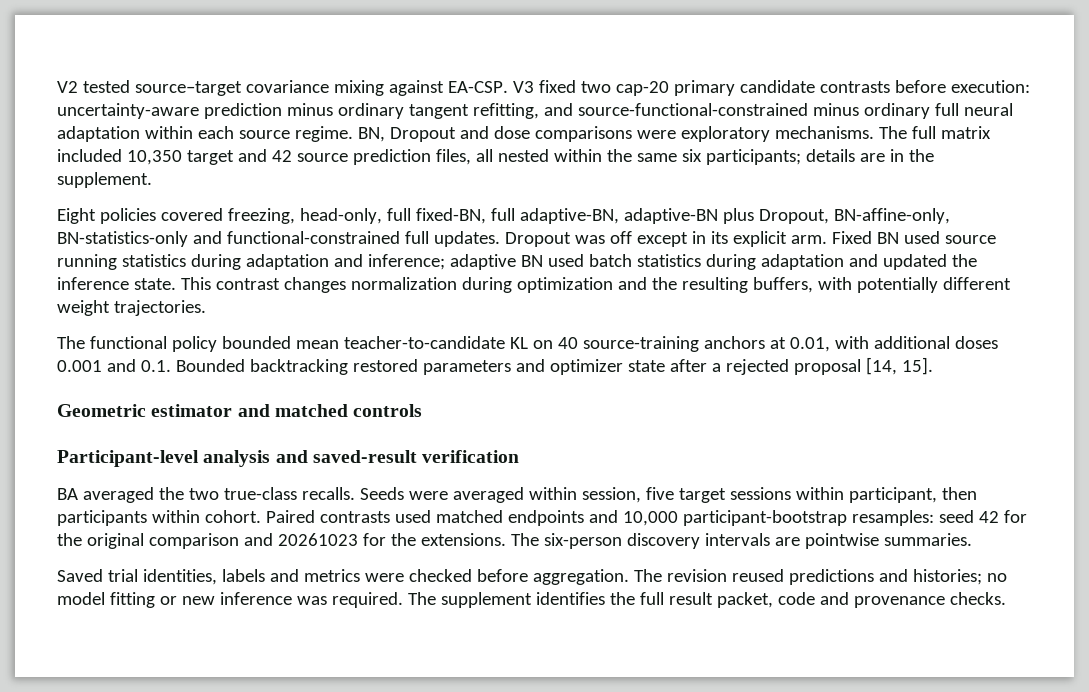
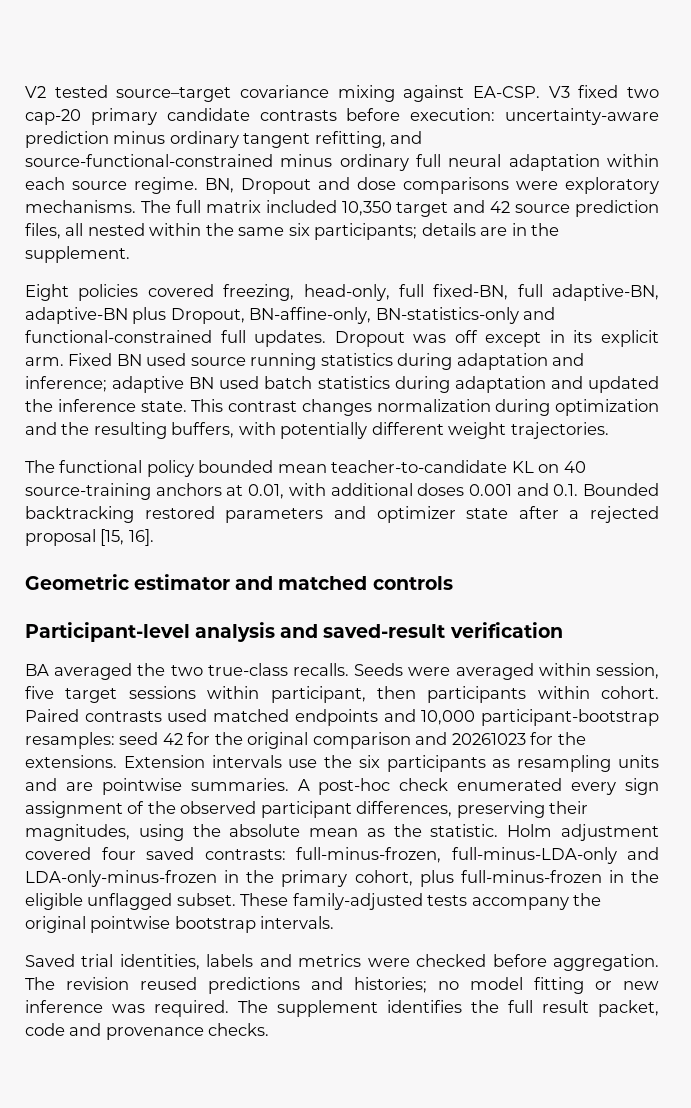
- The functional policy bounded mean teacher-to-candidate KL on 40 source-training anchors at 0.01, with additional doses 0.001 and 0.1. Bounded backtracking restored parameters and optimizer state after a rejected proposal [14, 15].
+ The functional policy bounded mean teacher-to-candidate KL on 40 source-training anchors at 0.01, with additional doses 0.001 and 0.1. Bounded backtracking restored parameters and optimizer state after a rejected proposal [15, 16].
- The six-person discovery intervals are pointwise summaries.
+ Extension intervals use the six participants as resampling units and are pointwise summaries. A post-hoc check enumerated every sign assignment of the observed participant differences, preserving their magnitudes, using the absolute mean as the statistic. Holm adjustment covered four saved contrasts: full-minus-frozen, full-minus-LDA-only and LDA-only-minus-frozen in the primary cohort, plus full-minus-frozen in the eligible unflagged subset. These family-adjusted tests accompany the original pointwise bootstrap intervals.

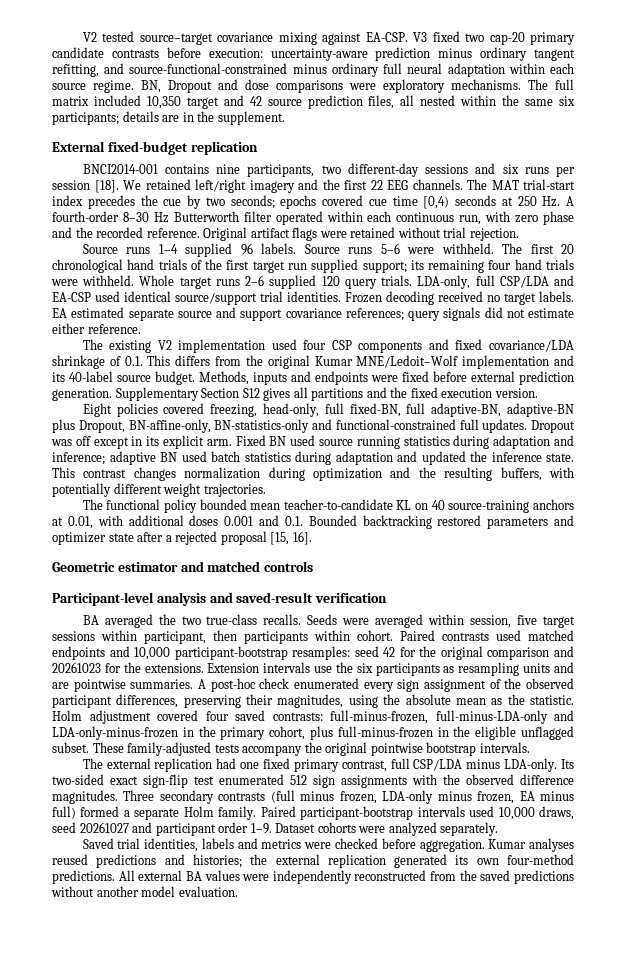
+ External fixed-budget replication
+ BNCI2014-001 contains nine participants, two different-day sessions and six runs per session [18]. We retained left/right imagery and the first 22 EEG channels. The MAT trial-start index precedes the cue by two seconds; epochs covered cue time [0,4) seconds at 250 Hz. A fourth-order 8–30 Hz Butterworth filter operated within each continuous run, with zero phase and the recorded reference. Original artifact flags were retained without trial rejection.
+ Source runs 1–4 supplied 96 labels. Source runs 5–6 were withheld. The first 20 chronological hand trials of the first target run supplied support; its remaining four hand trials were withheld. Whole target runs 2–6 supplied 120 query trials. LDA-only, full CSP/LDA and EA-CSP used identical source/support trial identities. Frozen decoding received no target labels. EA estimated separate source and support covariance references; query signals did not estimate either reference.
+ The existing V2 implementation used four CSP components and fixed covariance/LDA shrinkage of 0.1. This differs from the original Kumar MNE/Ledoit–Wolf implementation and its 40-label source budget. Methods, inputs and endpoints were fixed before external prediction generation. Supplementary Section S12 gives all partitions and the fixed execution version.
+ The external replication had one fixed primary contrast, full CSP/LDA minus LDA-only. Its two-sided exact sign-flip test enumerated 512 sign assignments with the observed difference magnitudes. Three secondary contrasts (full minus frozen, LDA-only minus frozen, EA minus full) formed a separate Holm family. Paired participant-bootstrap intervals used 10,000 draws, seed 20261027 and participant order 1–9. Dataset cohorts were analyzed separately.
- The revision reused predictions and histories; no model fitting or new inference was required. The supplement identifies the full result packet, code and provenance checks.
+ Kumar analyses reused predictions and histories; the external replication generated its own four-method predictions. All external BA values were independently reconstructed from the saved predictions without another model evaluation.

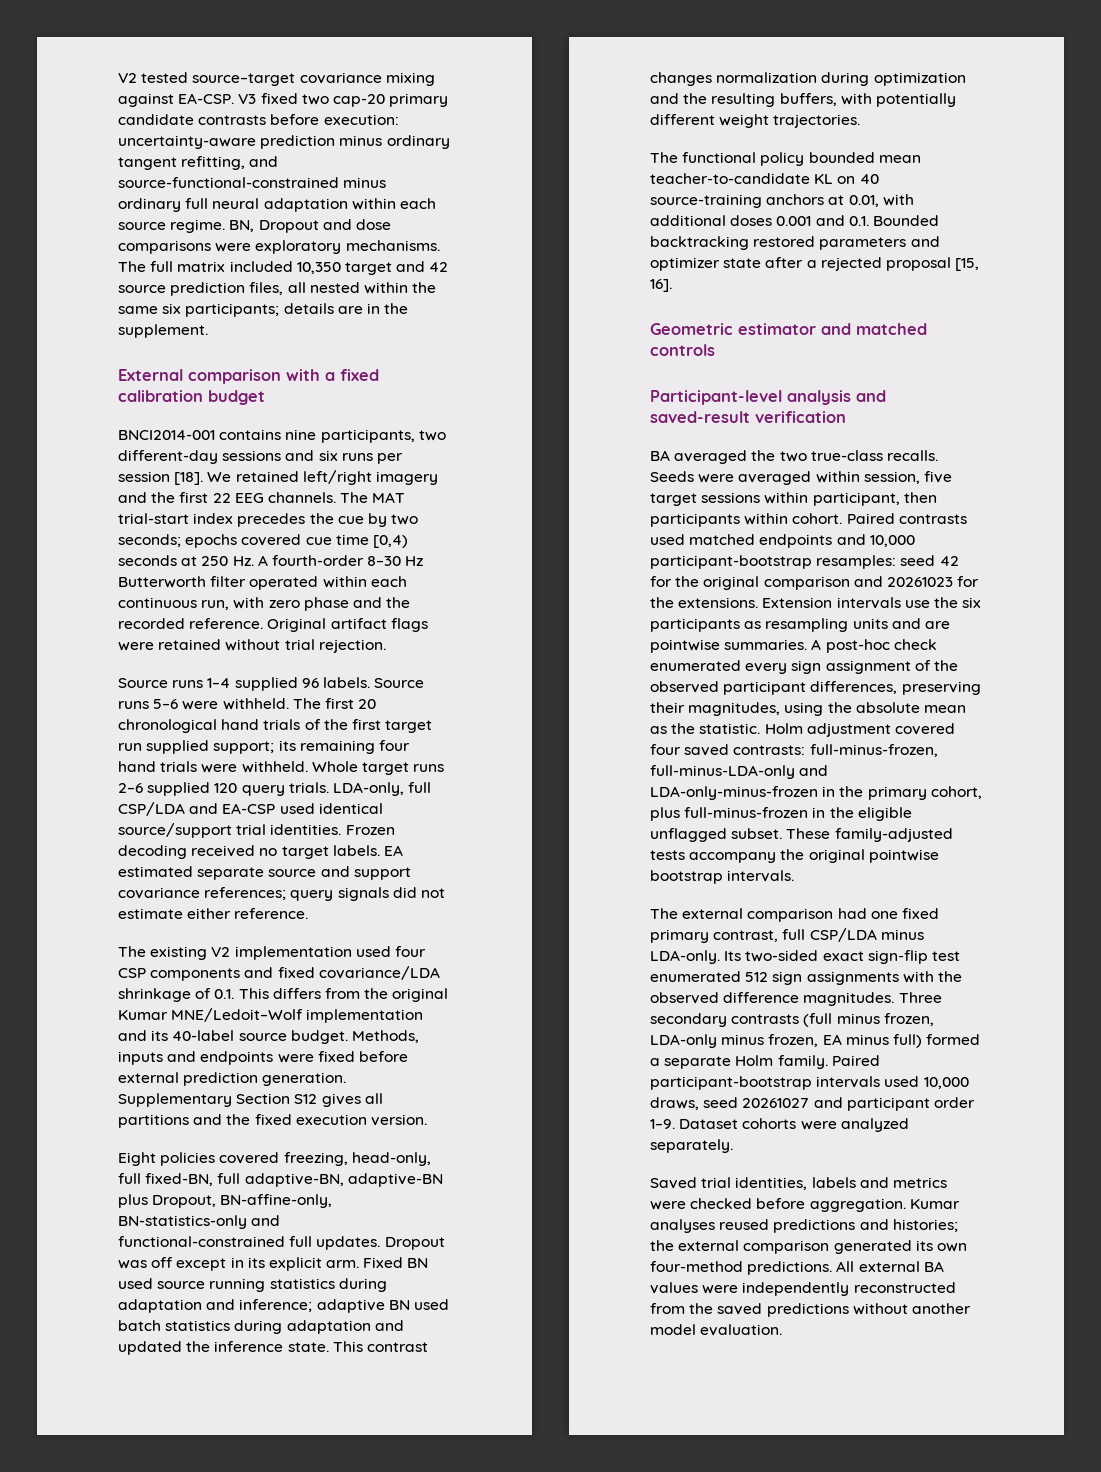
- External fixed-budget replication
+ External comparison with a fixed calibration budget
- The external replication had one fixed primary contrast, full CSP/LDA minus LDA-only.
+ The external comparison had one fixed primary contrast, full CSP/LDA minus LDA-only.
- Kumar analyses reused predictions and histories; the external replication generated its own four-method predictions.
+ Kumar analyses reused predictions and histories; the external comparison generated its own four-method predictions.

